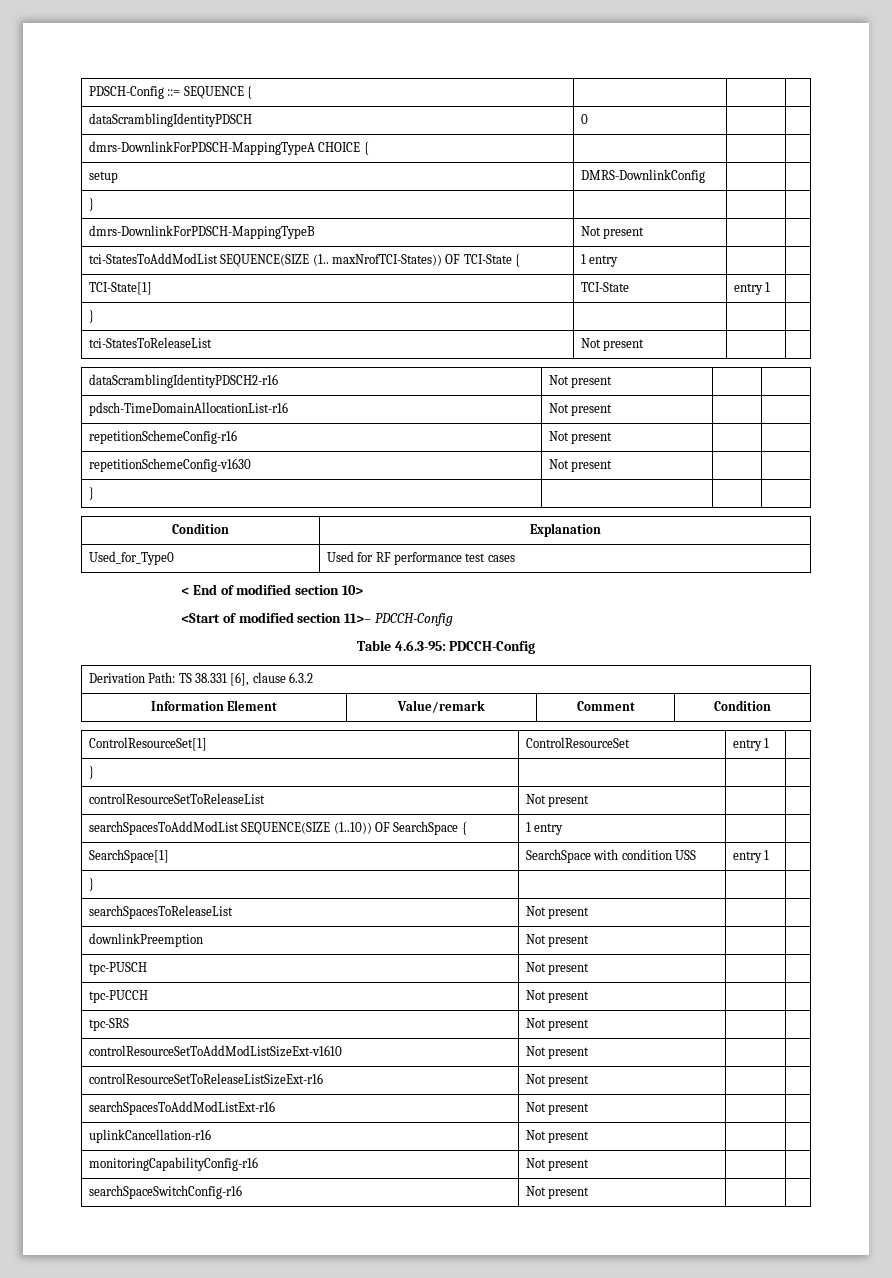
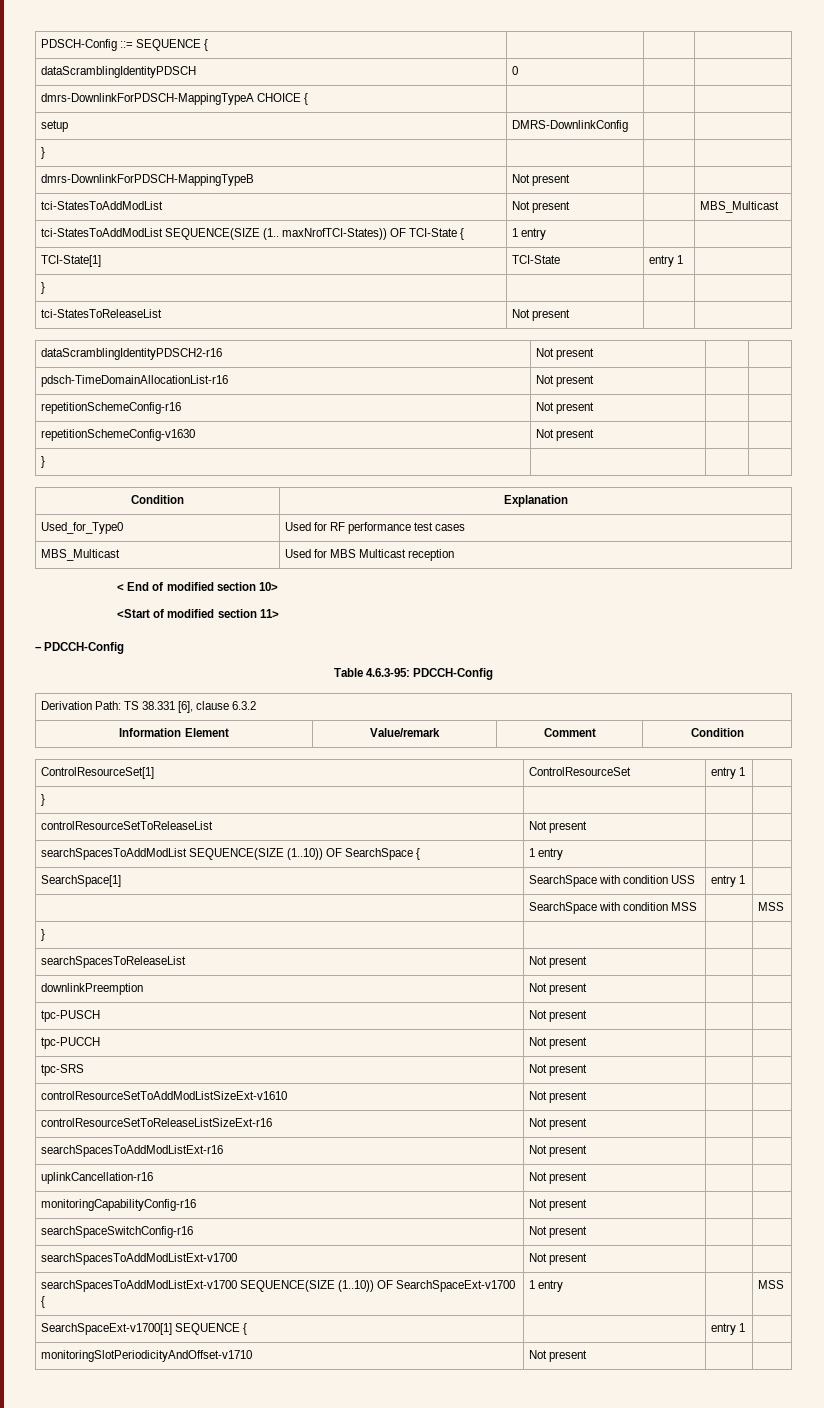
+ tci-StatesToAddModList | Not present | | MBS_Multicast
+ MBS_Multicast | Used for MBS Multicast reception
- <Start of modified section 11>– PDCCH-Config
+ <Start of modified section 11>
+ – PDCCH-Config
+ | SearchSpace with condition MSS | | MSS
+ searchSpacesToAddModListExt-v1700 | Not present | |
+ searchSpacesToAddModListExt-v1700 SEQUENCE(SIZE (1..10)) OF SearchSpaceExt-v1700 { | 1 entry | | MSS
+ SearchSpaceExt-v1700[1] SEQUENCE { | | entry 1 |
+ monitoringSlotPeriodicityAndOffset-v1710 | Not present | |

